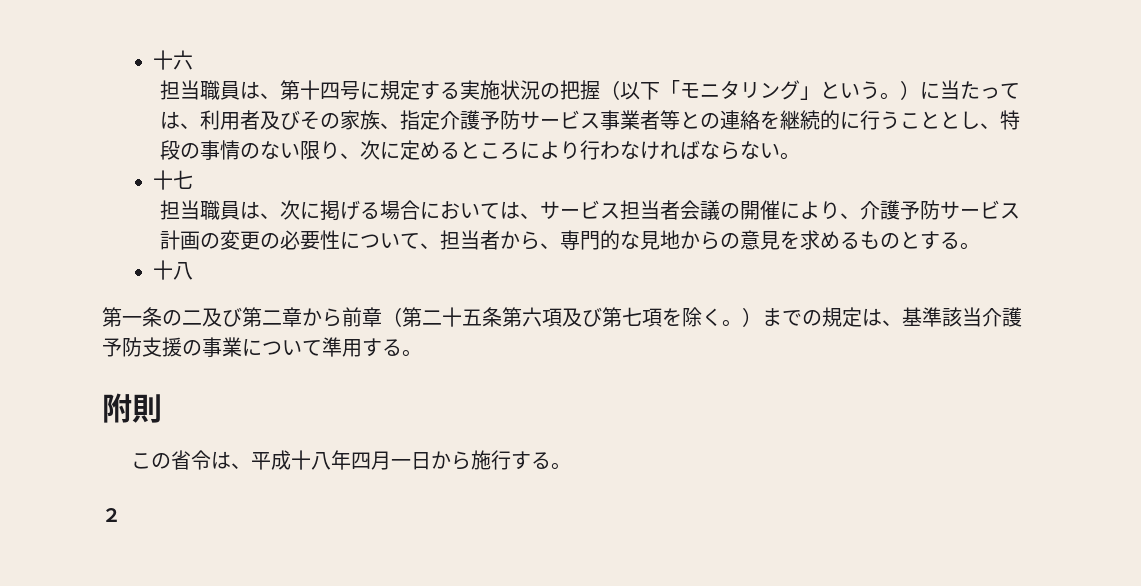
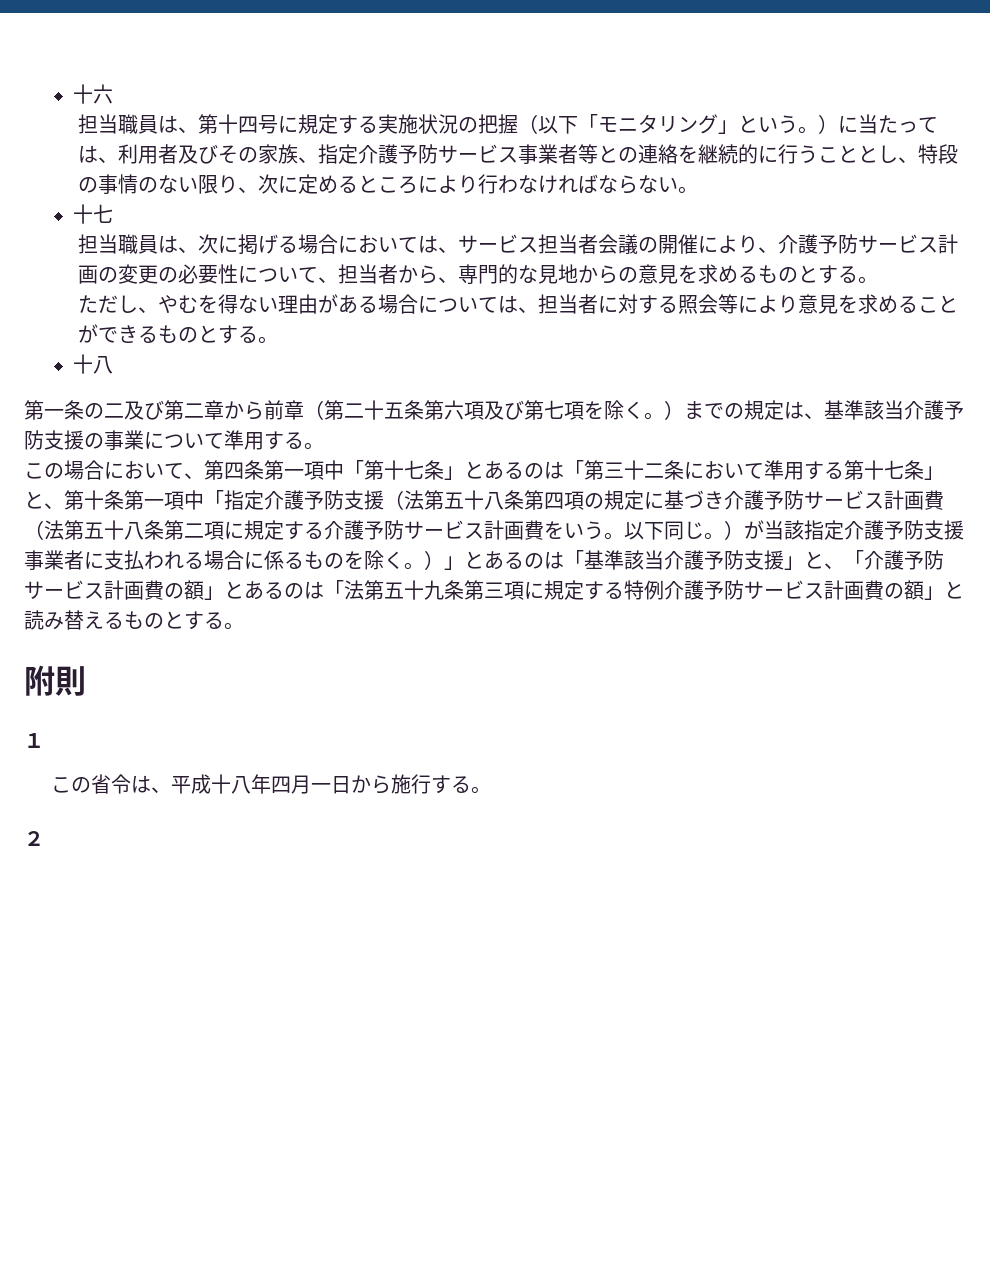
+ ただし、やむを得ない理由がある場合については、担当者に対する照会等により意見を求めることができるものとする。
+ この場合において、第四条第一項中「第十七条」とあるのは「第三十二条において準用する第十七条」と、第十条第一項中「指定介護予防支援（法第五十八条第四項の規定に基づき介護予防サービス計画費（法第五十八条第二項に規定する介護予防サービス計画費をいう。以下同じ。）が当該指定介護予防支援事業者に支払われる場合に係るものを除く。）」とあるのは「基準該当介護予防支援」と、「介護予防サービス計画費の額」とあるのは「法第五十九条第三項に規定する特例介護予防サービス計画費の額」と読み替えるものとする。
+ １

